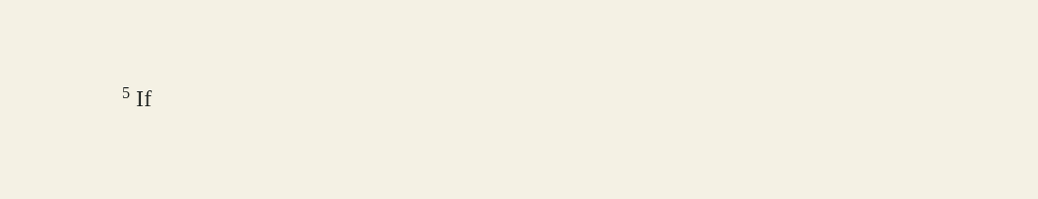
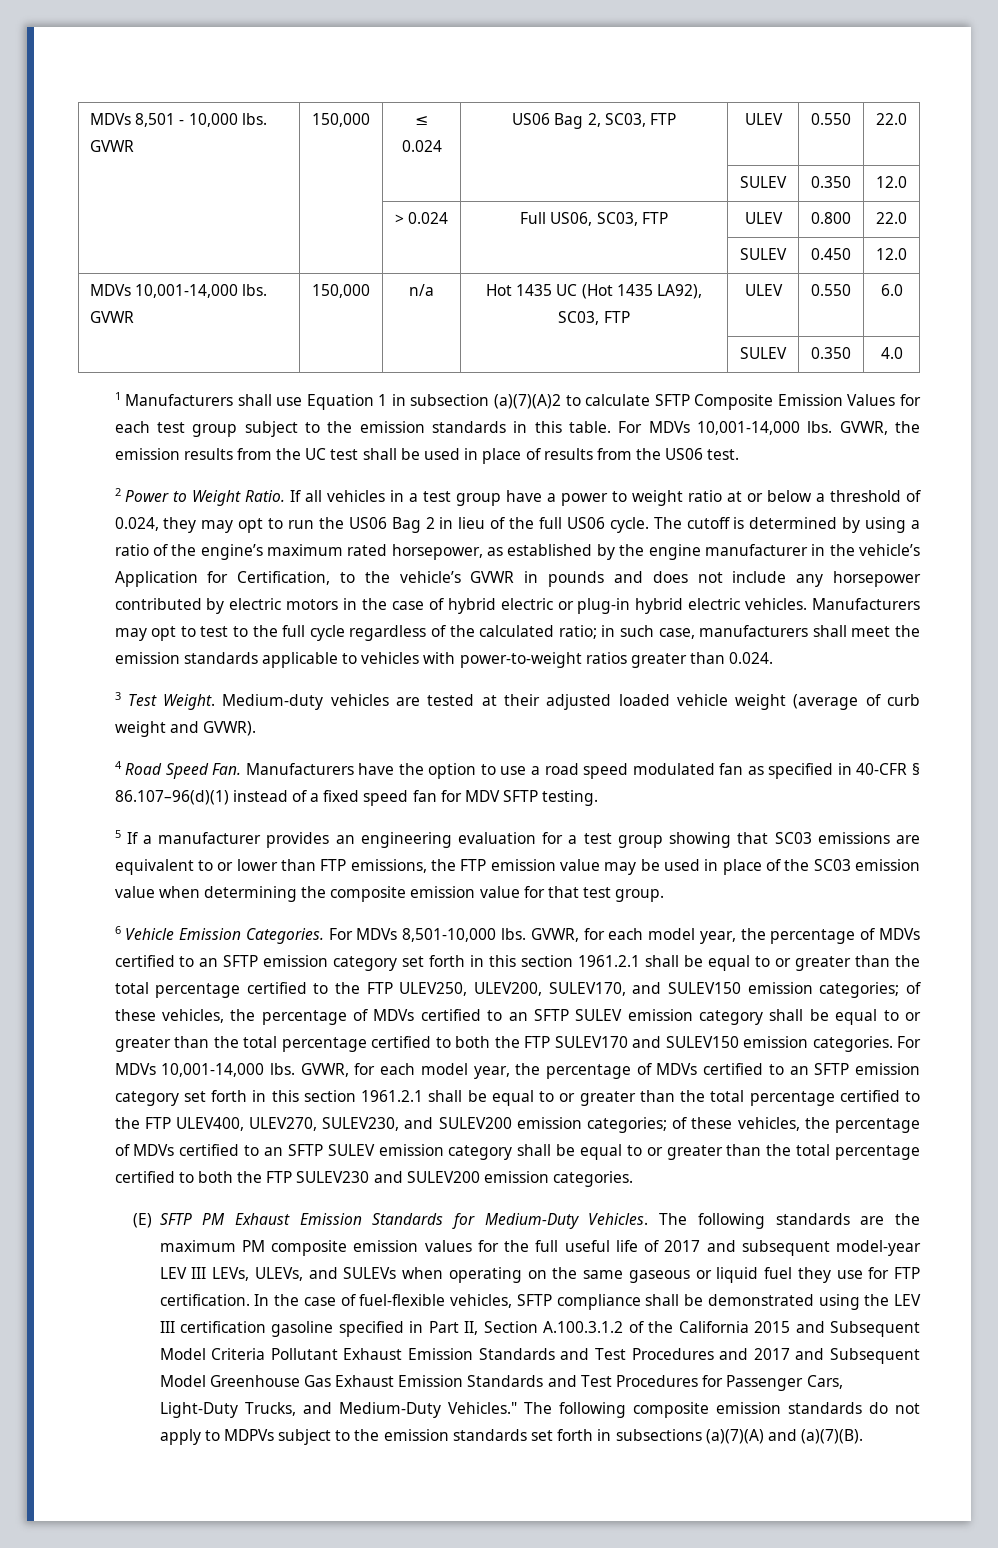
- 5 If
+ MDVs 8,501 - 10,000 lbs. GVWR | 150,000 | ≤ 0.024 | US06 Bag 2, SC03, FTP | ULEV | 0.550 | 22.0
+ | | | | SULEV | 0.350 | 12.0
+ | | > 0.024 | Full US06, SC03, FTP | ULEV | 0.800 | 22.0
+ | | | | SULEV | 0.450 | 12.0
+ MDVs 10,001-14,000 lbs. GVWR | 150,000 | n/a | Hot 1435 UC (Hot 1435 LA92), SC03, FTP | ULEV | 0.550 | 6.0
+ | | | | SULEV | 0.350 | 4.0
+ 1 Manufacturers shall use Equation 1 in subsection (a)(7)(A)2 to calculate SFTP Composite Emission Values for each test group subject to the emission standards in this table. For MDVs 10,001-14,000 lbs. GVWR, the emission results from the UC test shall be used in place of results from the US06 test.
+ 2 Power to Weight Ratio. If all vehicles in a test group have a power to weight ratio at or below a threshold of 0.024, they may opt to run the US06 Bag 2 in lieu of the full US06 cycle. The cutoff is determined by using a ratio of the engine’s maximum rated horsepower, as established by the engine manufacturer in the vehicle’s Application for Certification, to the vehicle’s GVWR in pounds and does not include any horsepower contributed by electric motors in the case of hybrid electric or plug-in hybrid electric vehicles. Manufacturers may opt to test to the full cycle regardless of the calculated ratio; in such case, manufacturers shall meet the emission standards applicable to vehicles with power-to-weight ratios greater than 0.024.
+ 3 Test Weight. Medium-duty vehicles are tested at their adjusted loaded vehicle weight (average of curb weight and GVWR).
+ 4 Road Speed Fan. Manufacturers have the option to use a road speed modulated fan as specified in 40-CFR § 86.107–96(d)(1) instead of a fixed speed fan for MDV SFTP testing.
+ 5 If a manufacturer provides an engineering evaluation for a test group showing that SC03 emissions are equivalent to or lower than FTP emissions, the FTP emission value may be used in place of the SC03 emission value when determining the composite emission value for that test group.
+ 6 Vehicle Emission Categories. For MDVs 8,501-10,000 lbs. GVWR, for each model year, the percentage of MDVs certified to an SFTP emission category set forth in this section 1961.2.1 shall be equal to or greater than the total percentage certified to the FTP ULEV250, ULEV200, SULEV170, and SULEV150 emission categories; of these vehicles, the percentage of MDVs certified to an SFTP SULEV emission category shall be equal to or greater than the total percentage certified to both the FTP SULEV170 and SULEV150 emission categories. For MDVs 10,001-14,000 lbs. GVWR, for each model year, the percentage of MDVs certified to an SFTP emission category set forth in this section 1961.2.1 shall be equal to or greater than the total percentage certified to the FTP ULEV400, ULEV270, SULEV230, and SULEV200 emission categories; of these vehicles, the percentage of MDVs certified to an SFTP SULEV emission category shall be equal to or greater than the total percentage certified to both the FTP SULEV230 and SULEV200 emission categories.
+ (E) SFTP PM Exhaust Emission Standards for Medium-Duty Vehicles. The following standards are the maximum PM composite emission values for the full useful life of 2017 and subsequent model-year LEV III LEVs, ULEVs, and SULEVs when operating on the same gaseous or liquid fuel they use for FTP certification. In the case of fuel-flexible vehicles, SFTP compliance shall be demonstrated using the LEV III certification gasoline specified in Part II, Section A.100.3.1.2 of the California 2015 and Subsequent Model Criteria Pollutant Exhaust Emission Standards and Test Procedures and 2017 and Subsequent Model Greenhouse Gas Exhaust Emission Standards and Test Procedures for Passenger Cars, Light-Duty Trucks, and Medium-Duty Vehicles." The following composite emission standards do not apply to MDPVs subject to the emission standards set forth in subsections (a)(7)(A) and (a)(7)(B).

